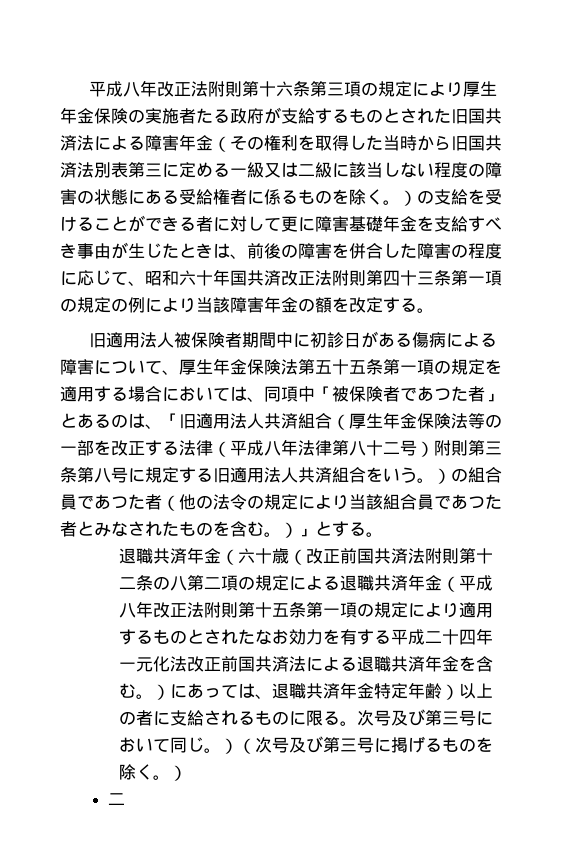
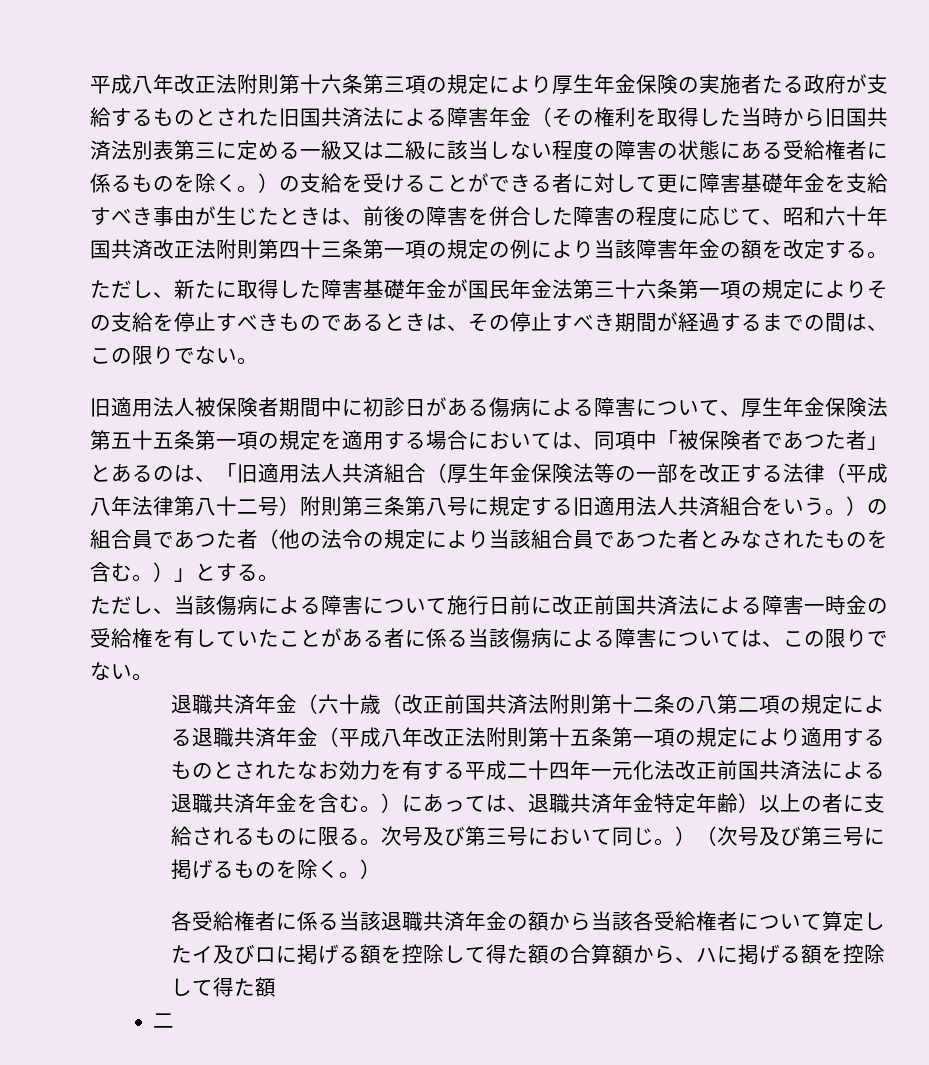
+ ただし、新たに取得した障害基礎年金が国民年金法第三十六条第一項の規定によりその支給を停止すべきものであるときは、その停止すべき期間が経過するまでの間は、この限りでない。
+ ただし、当該傷病による障害について施行日前に改正前国共済法による障害一時金の受給権を有していたことがある者に係る当該傷病による障害については、この限りでない。
+ 各受給権者に係る当該退職共済年金の額から当該各受給権者について算定したイ及びロに掲げる額を控除して得た額の合算額から、ハに掲げる額を控除して得た額

